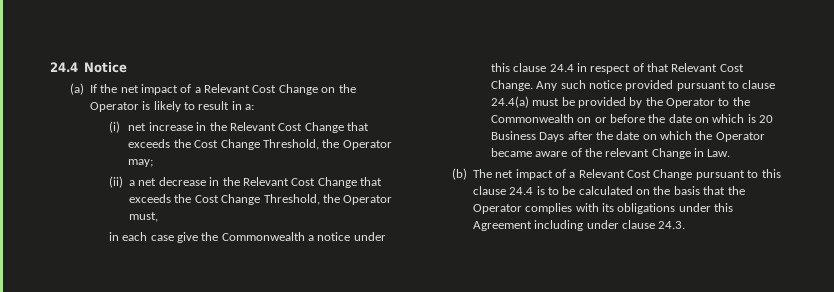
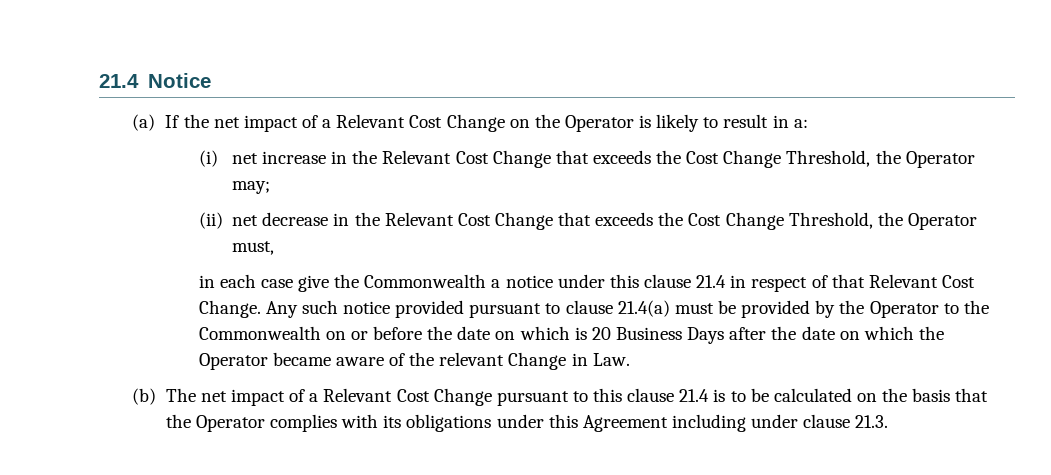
- 24.4 Notice
+ 21.4 Notice
- (ii) a net decrease in the Relevant Cost Change that exceeds the Cost Change Threshold, the Operator must,
+ (ii) net decrease in the Relevant Cost Change that exceeds the Cost Change Threshold, the Operator must,
- in each case give the Commonwealth a notice under this clause 24.4 in respect of that Relevant Cost Change.
+ in each case give the Commonwealth a notice under this clause 21.4 in respect of that Relevant Cost Change.
- Any such notice provided pursuant to clause 24.4(a) must be provided by the Operator to the Commonwealth on or before the date on which is 20 Business Days after the date on which the Operator became aware of the relevant Change in Law.
+ Any such notice provided pursuant to clause 21.4(a) must be provided by the Operator to the Commonwealth on or before the date on which is 20 Business Days after the date on which the Operator became aware of the relevant Change in Law.
- (b) The net impact of a Relevant Cost Change pursuant to this clause 24.4 is to be calculated on the basis that the Operator complies with its obligations under this Agreement including under clause 24.3.
+ (b) The net impact of a Relevant Cost Change pursuant to this clause 21.4 is to be calculated on the basis that the Operator complies with its obligations under this Agreement including under clause 21.3.

